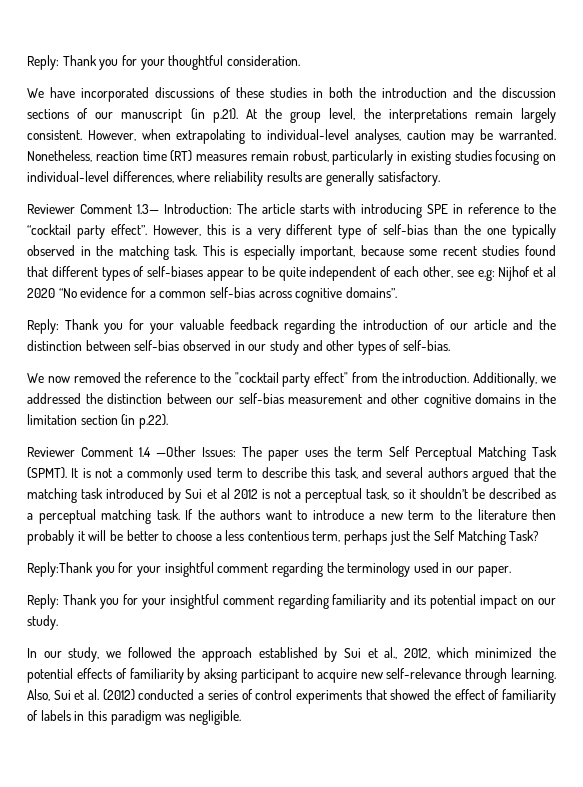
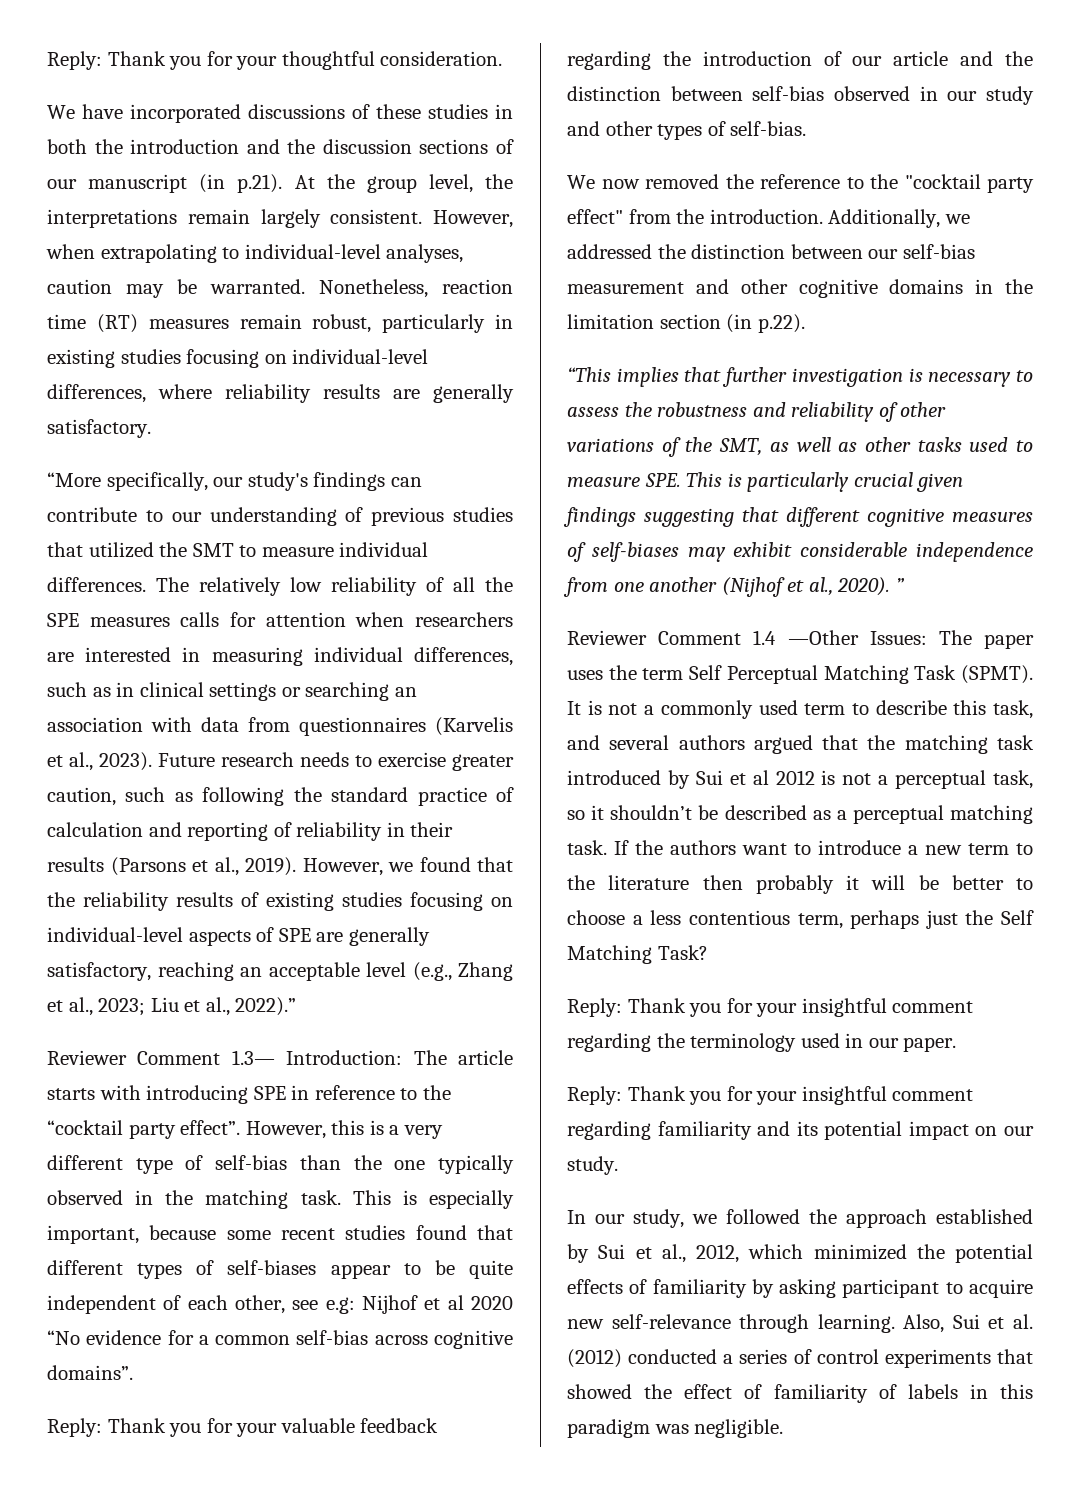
+ “More specifically, our study's findings can contribute to our understanding of previous studies that utilized the SMT to measure individual differences. The relatively low reliability of all the SPE measures calls for attention when researchers are interested in measuring individual differences, such as in clinical settings or searching an association with data from questionnaires (Karvelis et al., 2023). Future research needs to exercise greater caution, such as following the standard practice of calculation and reporting of reliability in their results (Parsons et al., 2019). However, we found that the reliability results of existing studies focusing on individual-level aspects of SPE are generally satisfactory, reaching an acceptable level (e.g., Zhang et al., 2023; Liu et al., 2022).”
+ “This implies that further investigation is necessary to assess the robustness and reliability of other variations of the SMT, as well as other tasks used to measure SPE. This is particularly crucial given findings suggesting that different cognitive measures of self-biases may exhibit considerable independence from one another (Nijhof et al., 2020). ”
- Reply:Thank you for your insightful comment regarding the terminology used in our paper.
+ Reply: Thank you for your insightful comment regarding the terminology used in our paper.
- In our study, we followed the approach established by Sui et al., 2012, which minimized the potential effects of familiarity by aksing participant to acquire new self-relevance through learning.
+ In our study, we followed the approach established by Sui et al., 2012, which minimized the potential effects of familiarity by asking participant to acquire new self-relevance through learning.

